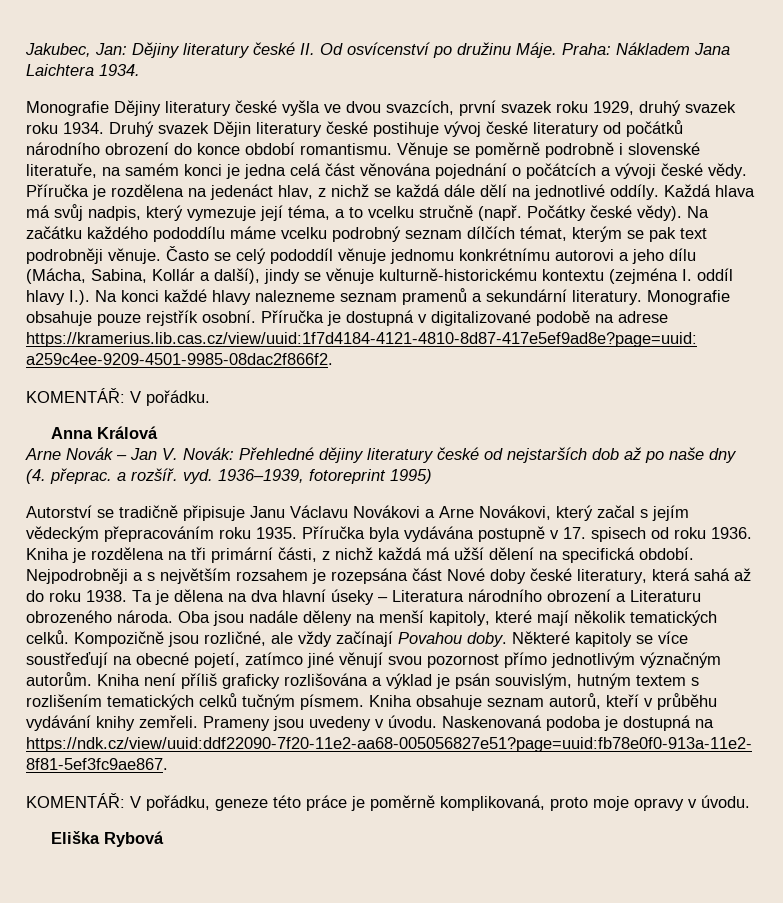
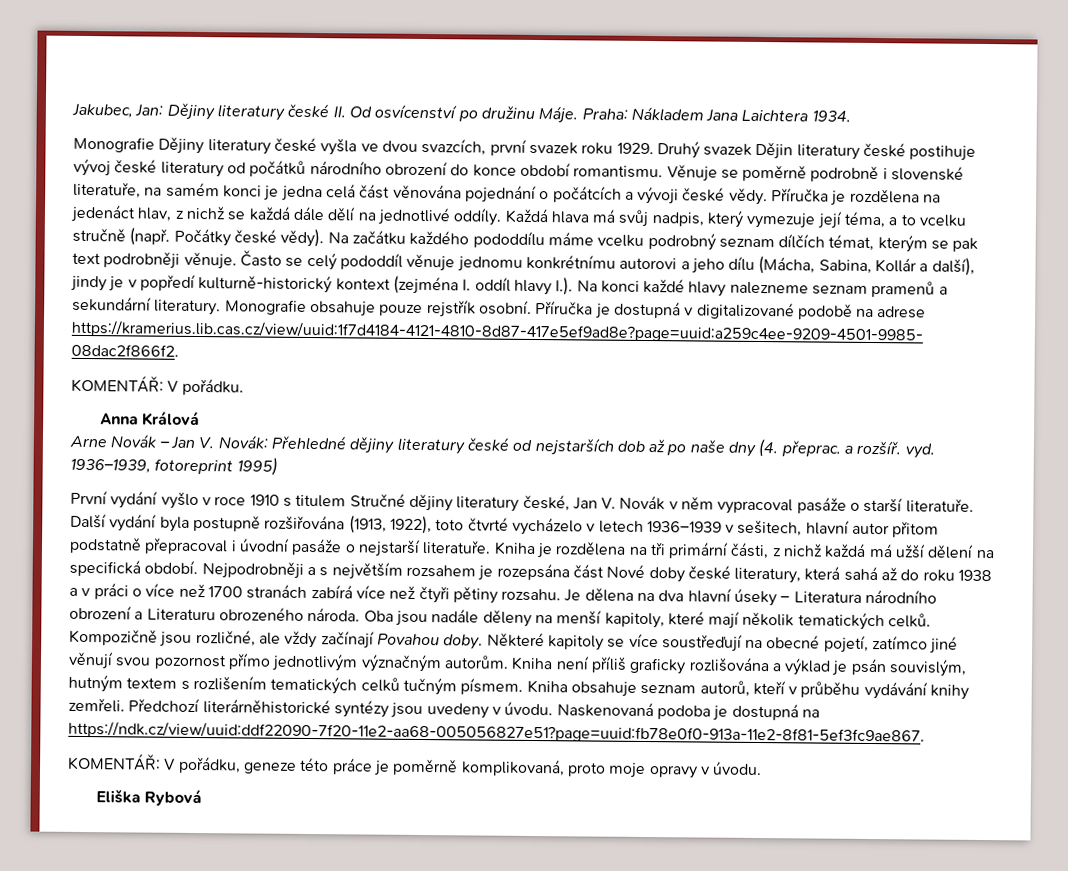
- Monografie Dějiny literatury české vyšla ve dvou svazcích, první svazek roku 1929, druhý svazek roku 1934.
+ Monografie Dějiny literatury české vyšla ve dvou svazcích, první svazek roku 1929.
- Často se celý pododdíl věnuje jednomu konkrétnímu autorovi a jeho dílu (Mácha, Sabina, Kollár a další), jindy se věnuje kulturně-historickému kontextu (zejména I. oddíl hlavy I.). Na konci každé hlavy nalezneme seznam pramenů a sekundární literatury.
+ Často se celý pododdíl věnuje jednomu konkrétnímu autorovi a jeho dílu (Mácha, Sabina, Kollár a další), jindy je v popředí kulturně-historický kontext (zejména I. oddíl hlavy I.). Na konci každé hlavy nalezneme seznam pramenů a sekundární literatury.
- Autorství se tradičně připisuje Janu Václavu Novákovi a Arne Novákovi, který začal s jejím vědeckým přepracováním roku 1935. Příručka byla vydávána postupně v 17. spisech od roku 1936.
+ První vydání vyšlo v roce 1910 s titulem Stručné dějiny literatury české, Jan V. Novák v něm vypracoval pasáže o starší literatuře. Další vydání byla postupně rozšiřována (1913, 1922), toto čtvrté vycházelo v letech 1936–1939 v sešitech, hlavní autor přitom podstatně přepracoval i úvodní pasáže o nejstarší literatuře.
- Nejpodrobněji a s největším rozsahem je rozepsána část Nové doby české literatury, která sahá až do roku 1938. Ta je dělena na dva hlavní úseky – Literatura národního obrození a Literaturu obrozeného národa.
+ Nejpodrobněji a s největším rozsahem je rozepsána část Nové doby české literatury, která sahá až do roku 1938 a v práci o více než 1700 stranách zabírá více než čtyři pětiny rozsahu. Je dělena na dva hlavní úseky – Literatura národního obrození a Literaturu obrozeného národa.
- Prameny jsou uvedeny v úvodu.
+ Předchozí literárněhistorické syntézy jsou uvedeny v úvodu.

